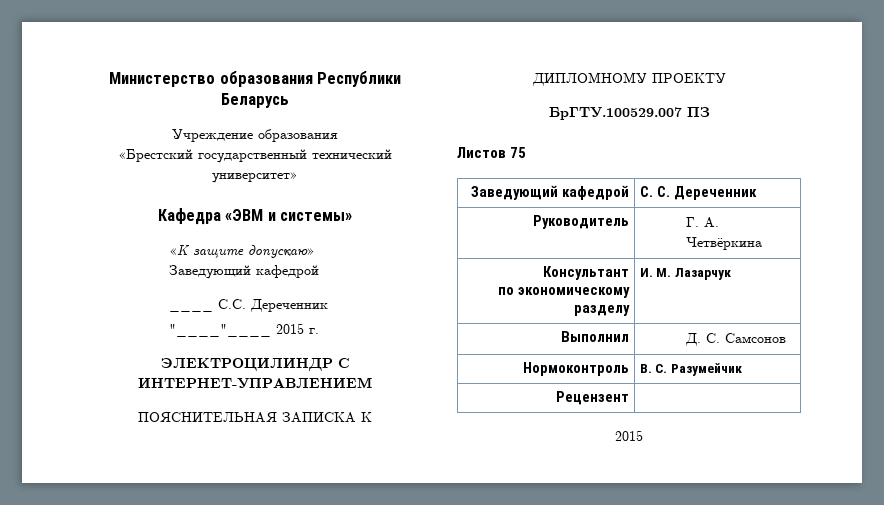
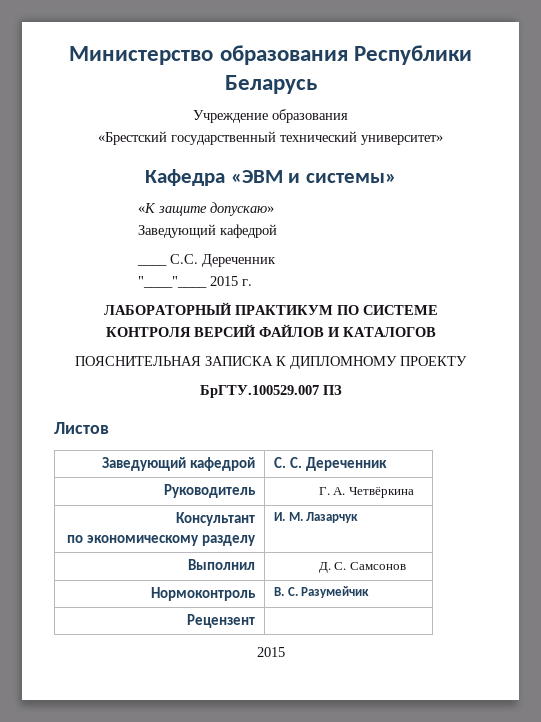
- ЭЛЕКТРОЦИЛИНДР С ИНТЕРНЕТ-УПРАВЛЕНИЕМ
+ ЛАБОРАТОРНЫЙ ПРАКТИКУМ ПО СИСТЕМЕ
+ КОНТРОЛЯ ВЕРСИЙ ФАЙЛОВ И КАТАЛОГОВ
- Листов 75
+ Листов

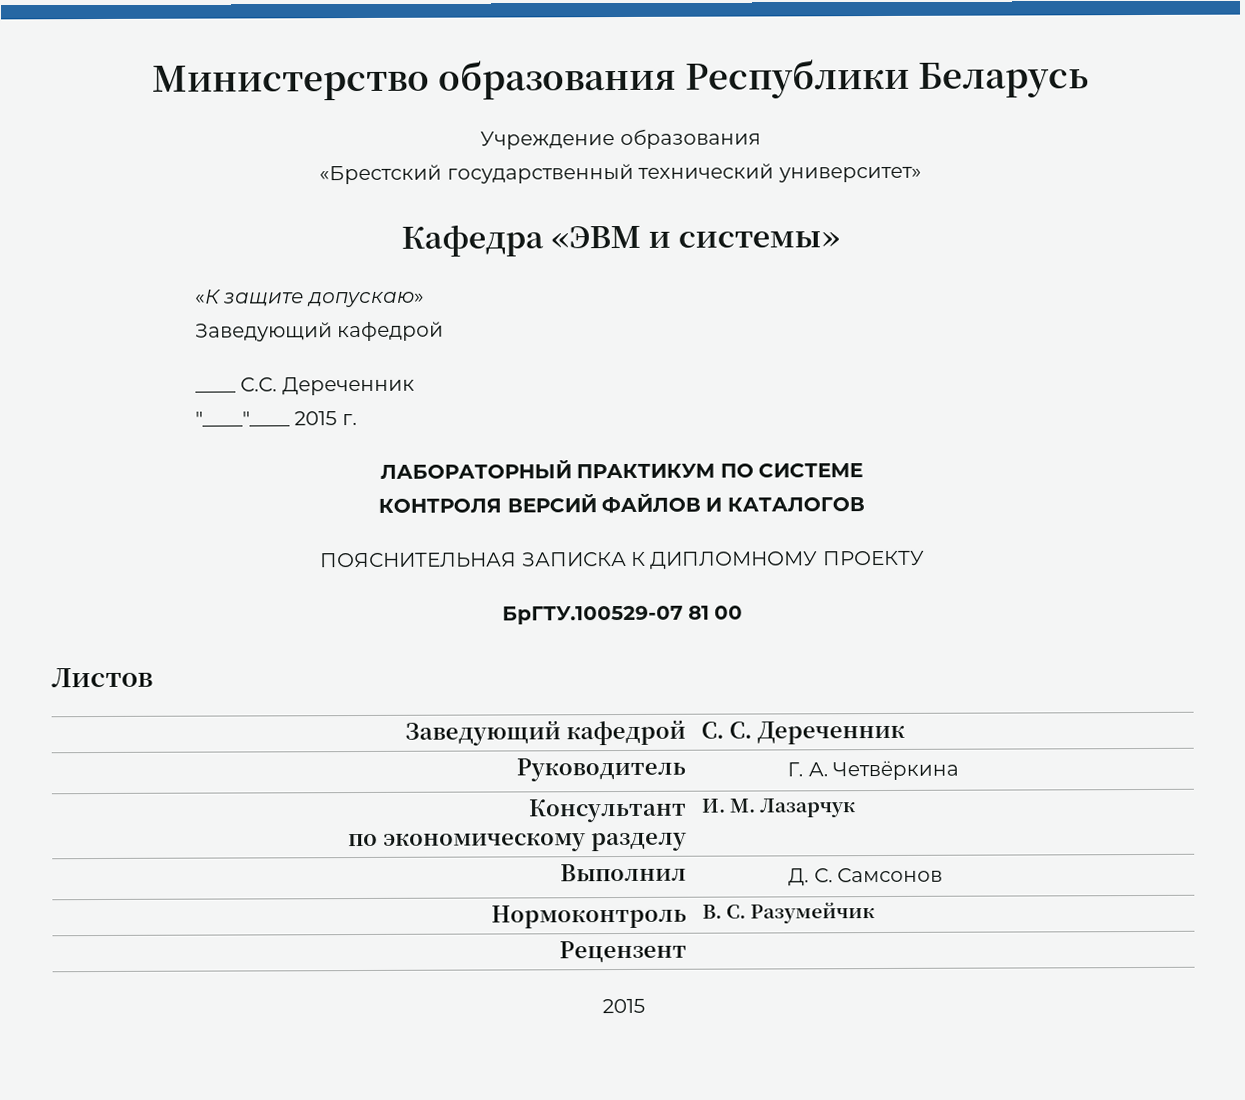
- БрГТУ.100529.007 ПЗ
+ БрГТУ.100529-07 81 00

